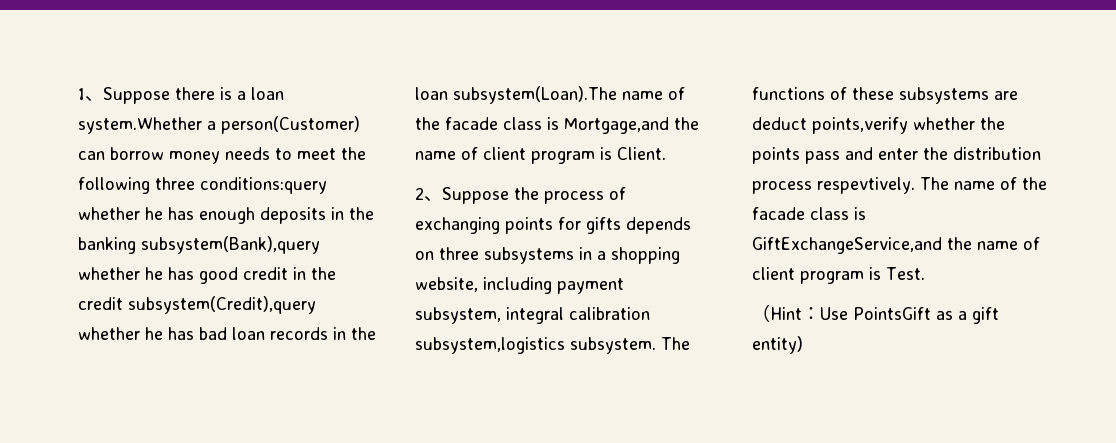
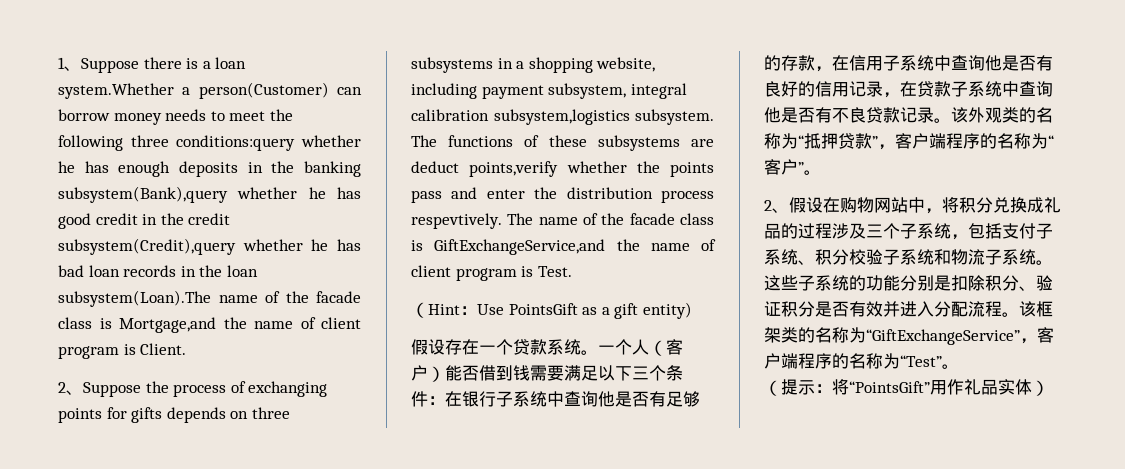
+ 假设存在一个贷款系统。一个人（客户）能否借到钱需要满足以下三个条件：在银行子系统中查询他是否有足够的存款，在信用子系统中查询他是否有良好的信用记录，在贷款子系统中查询他是否有不良贷款记录。该外观类的名称为“抵押贷款”，客户端程序的名称为“客户”。
+ 2、假设在购物网站中，将积分兑换成礼品的过程涉及三个子系统，包括支付子系统、积分校验子系统和物流子系统。这些子系统的功能分别是扣除积分、验证积分是否有效并进入分配流程。该框架类的名称为“GiftExchangeService”，客户端程序的名称为“Test”。
+ （提示：将“PointsGift”用作礼品实体）

